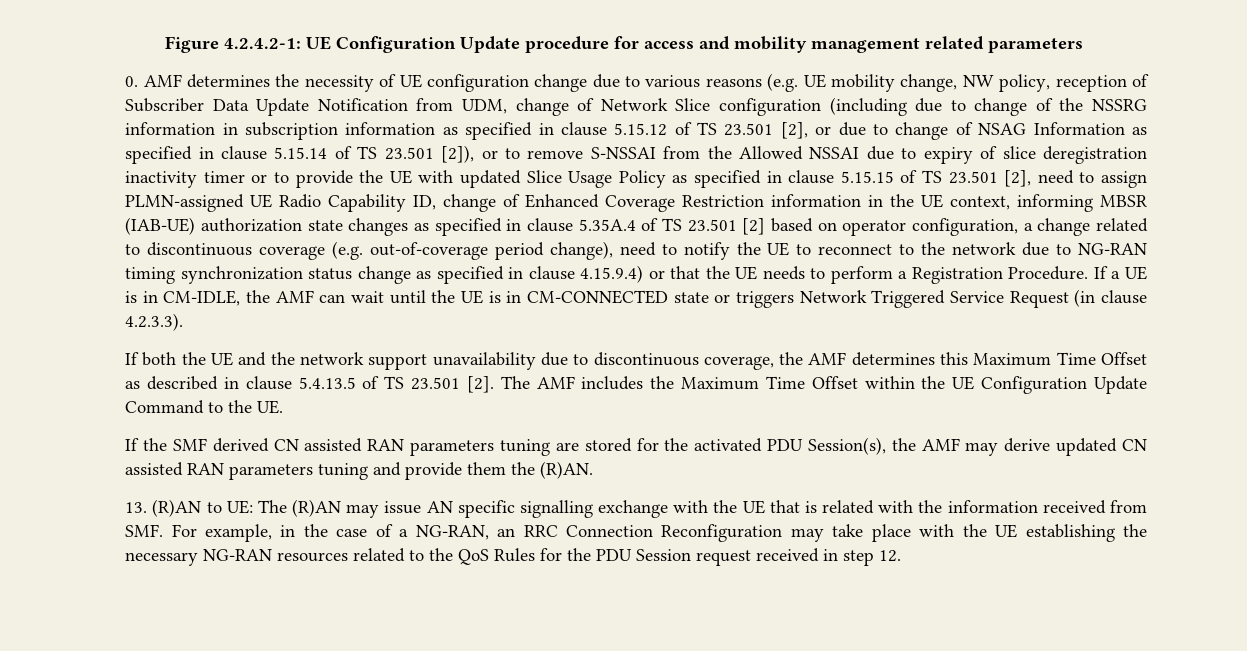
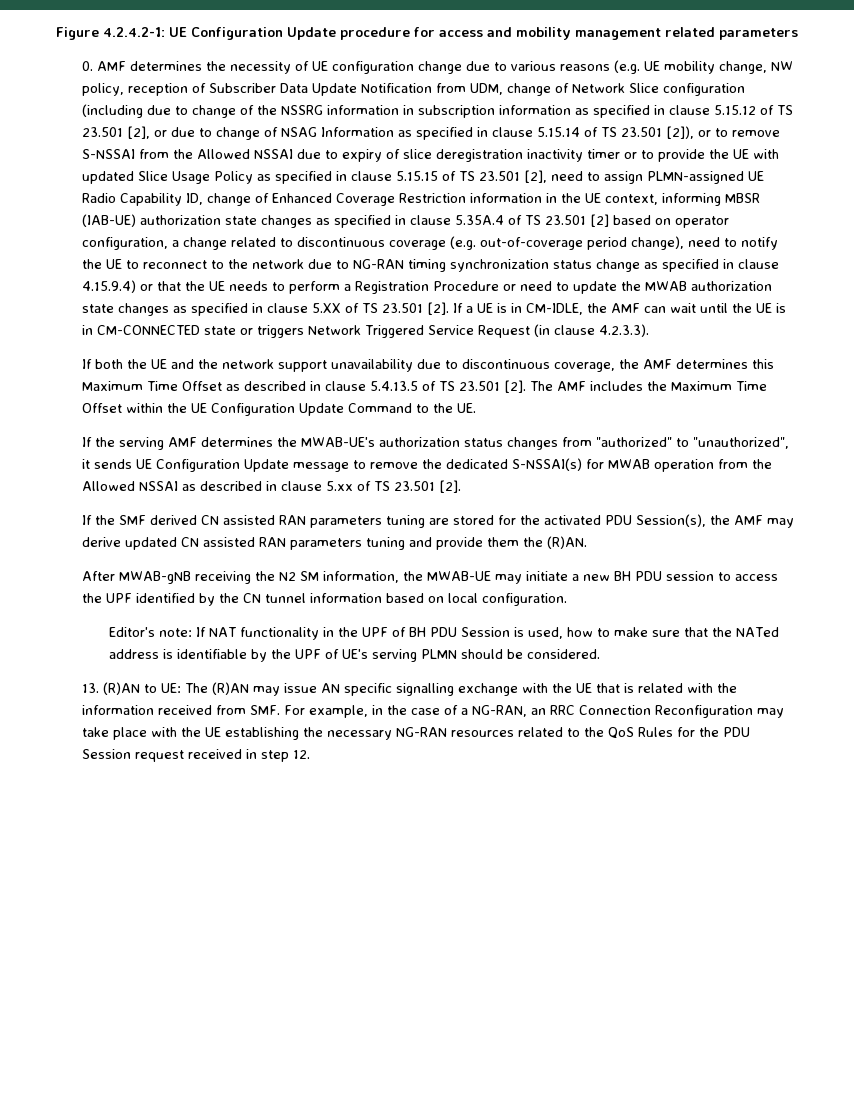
- 0. AMF determines the necessity of UE configuration change due to various reasons (e.g. UE mobility change, NW policy, reception of Subscriber Data Update Notification from UDM, change of Network Slice configuration (including due to change of the NSSRG information in subscription information as specified in clause 5.15.12 of TS 23.501 [2], or due to change of NSAG Information as specified in clause 5.15.14 of TS 23.501 [2]), or to remove S-NSSAI from the Allowed NSSAI due to expiry of slice deregistration inactivity timer or to provide the UE with updated Slice Usage Policy as specified in clause 5.15.15 of TS 23.501 [2], need to assign PLMN-assigned UE Radio Capability ID, change of Enhanced Coverage Restriction information in the UE context, informing MBSR (IAB-UE) authorization state changes as specified in clause 5.35A.4 of TS 23.501 [2] based on operator configuration, a change related to discontinuous coverage (e.g. out-of-coverage period change), need to notify the UE to reconnect to the network due to NG-RAN timing synchronization status change as specified in clause 4.15.9.4) or that the UE needs to perform a Registration Procedure.
+ 0. AMF determines the necessity of UE configuration change due to various reasons (e.g. UE mobility change, NW policy, reception of Subscriber Data Update Notification from UDM, change of Network Slice configuration (including due to change of the NSSRG information in subscription information as specified in clause 5.15.12 of TS 23.501 [2], or due to change of NSAG Information as specified in clause 5.15.14 of TS 23.501 [2]), or to remove S-NSSAI from the Allowed NSSAI due to expiry of slice deregistration inactivity timer or to provide the UE with updated Slice Usage Policy as specified in clause 5.15.15 of TS 23.501 [2], need to assign PLMN-assigned UE Radio Capability ID, change of Enhanced Coverage Restriction information in the UE context, informing MBSR (IAB-UE) authorization state changes as specified in clause 5.35A.4 of TS 23.501 [2] based on operator configuration, a change related to discontinuous coverage (e.g. out-of-coverage period change), need to notify the UE to reconnect to the network due to NG-RAN timing synchronization status change as specified in clause 4.15.9.4) or that the UE needs to perform a Registration Procedure or need to update the MWAB authorization state changes as specified in clause 5.XX of TS 23.501 [2].
+ If the serving AMF determines the MWAB-UE's authorization status changes from "authorized" to "unauthorized", it sends UE Configuration Update message to remove the dedicated S-NSSAI(s) for MWAB operation from the Allowed NSSAI as described in clause 5.xx of TS 23.501 [2].
+ After MWAB-gNB receiving the N2 SM information, the MWAB-UE may initiate a new BH PDU session to access the UPF identified by the CN tunnel information based on local configuration.
+ Editor's note: If NAT functionality in the UPF of BH PDU Session is used, how to make sure that the NATed address is identifiable by the UPF of UE's serving PLMN should be considered.

